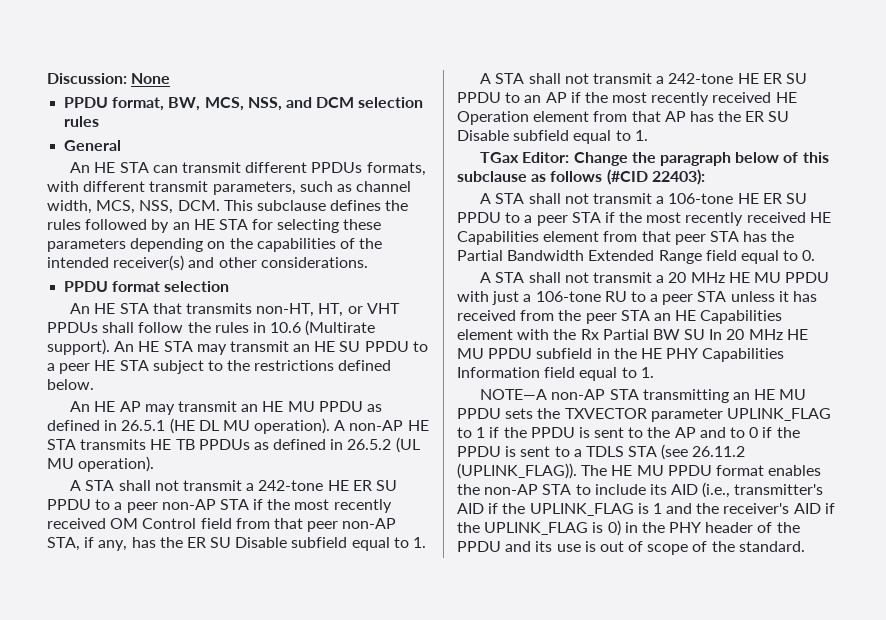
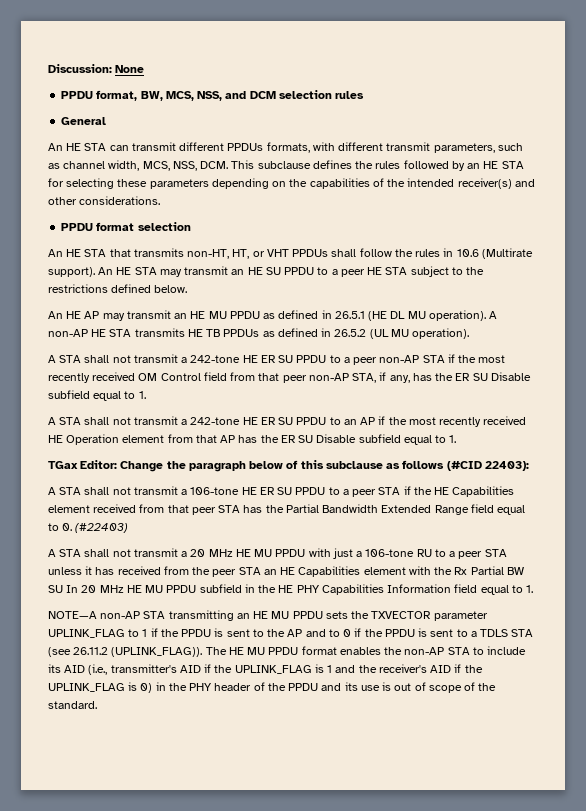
- A STA shall not transmit a 106-tone HE ER SU PPDU to a peer STA if the most recently received HE Capabilities element from that peer STA has the Partial Bandwidth Extended Range field equal to 0.
+ A STA shall not transmit a 106-tone HE ER SU PPDU to a peer STA if the HE Capabilities element received from that peer STA has the Partial Bandwidth Extended Range field equal to 0. (#22403)

